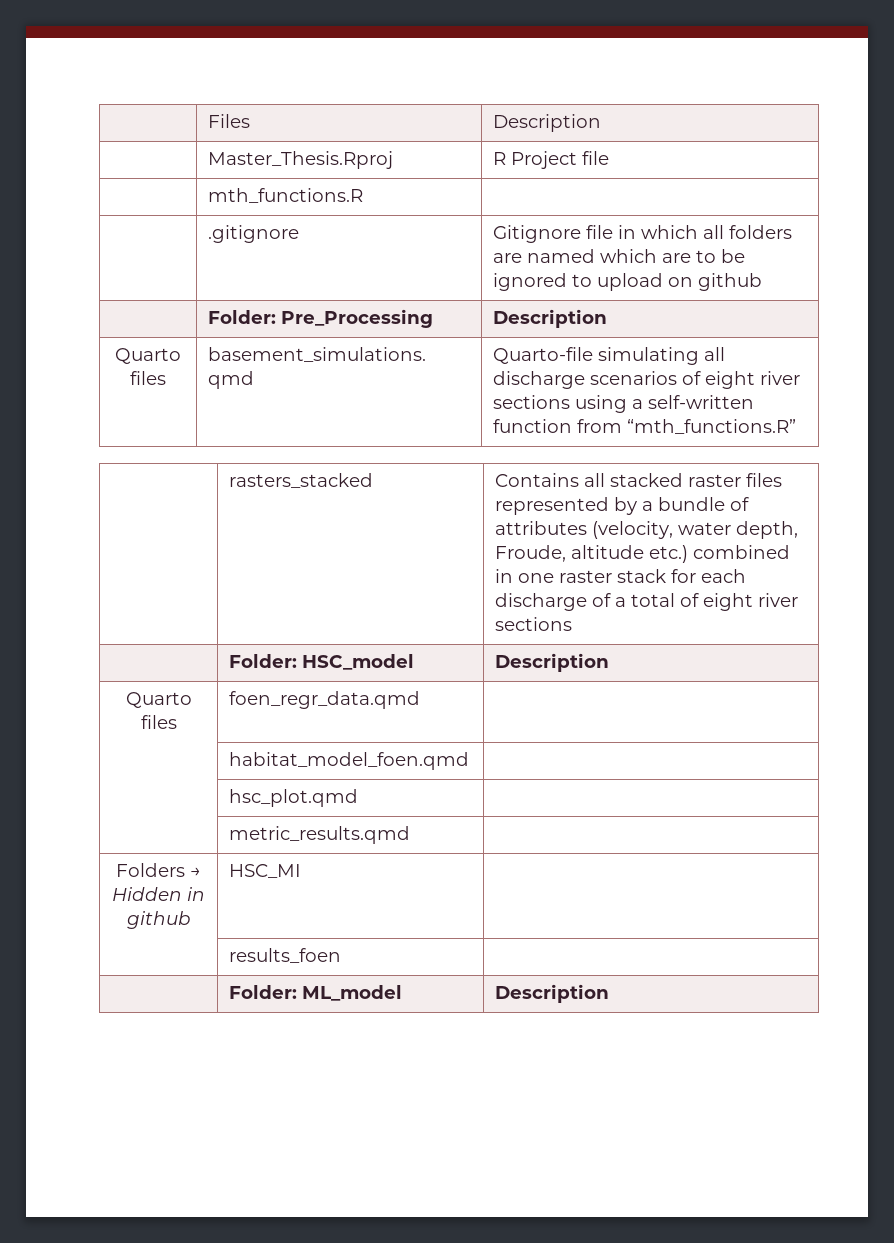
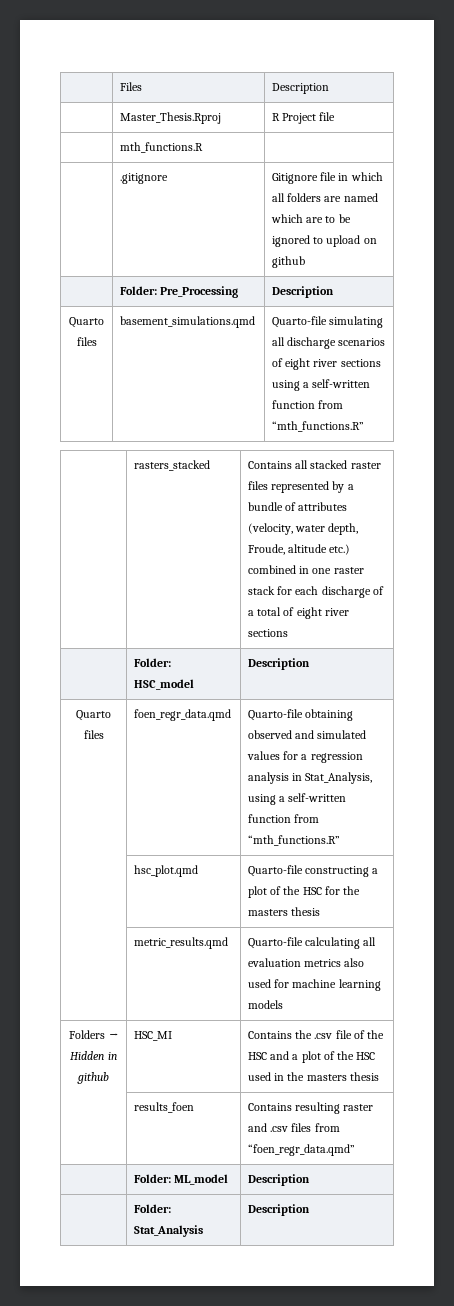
- Quarto files | foen_regr_data.qmd |
- | habitat_model_foen.qmd |
- | hsc_plot.qmd |
- | metric_results.qmd |
+ Quarto files | foen_regr_data.qmd | Quarto-file obtaining observed and simulated values for a regression analysis in Stat_Analysis, using a self-written function from “mth_functions.R”
+ | hsc_plot.qmd | Quarto-file constructing a plot of the HSC for the masters thesis
+ | metric_results.qmd | Quarto-file calculating all evaluation metrics also used for machine learning models
- Folders → Hidden in github | HSC_MI |
- | results_foen |
+ Folders → Hidden in github | HSC_MI | Contains the .csv file of the HSC and a plot of the HSC used in the masters thesis
+ | results_foen | Contains resulting raster and .csv files from “foen_regr_data.qmd”
+ | Folder: Stat_Analysis | Description

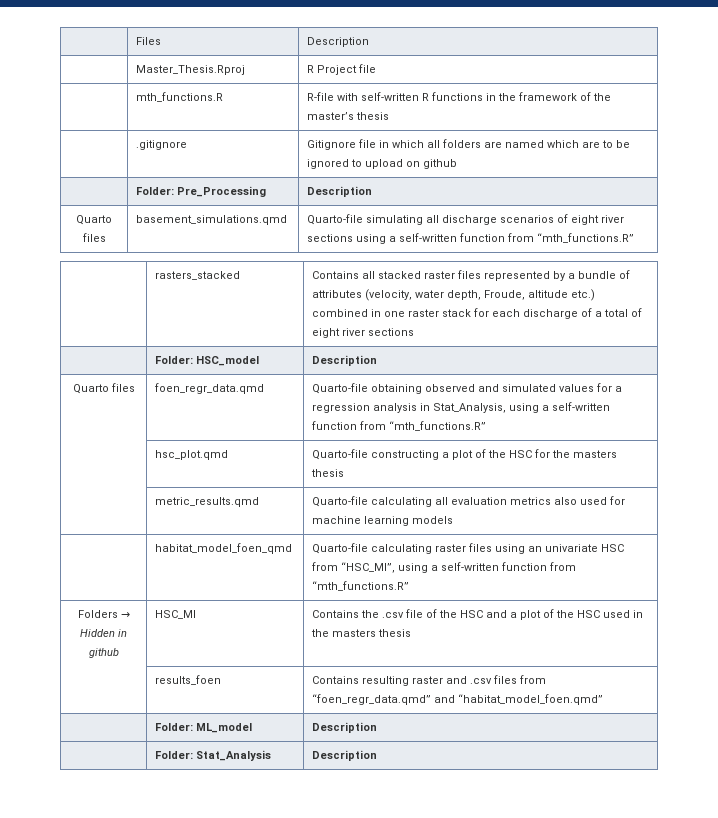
- | mth_functions.R |
+ | mth_functions.R | R-file with self-written R functions in the framework of the master’s thesis
+ | habitat_model_foen_qmd | Quarto-file calculating raster files using an univariate HSC from “HSC_MI”, using a self-written function from “mth_functions.R”
- | results_foen | Contains resulting raster and .csv files from “foen_regr_data.qmd”
+ | results_foen | Contains resulting raster and .csv files from “foen_regr_data.qmd” and “habitat_model_foen.qmd”

